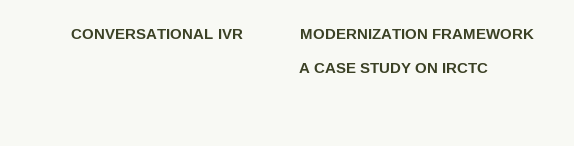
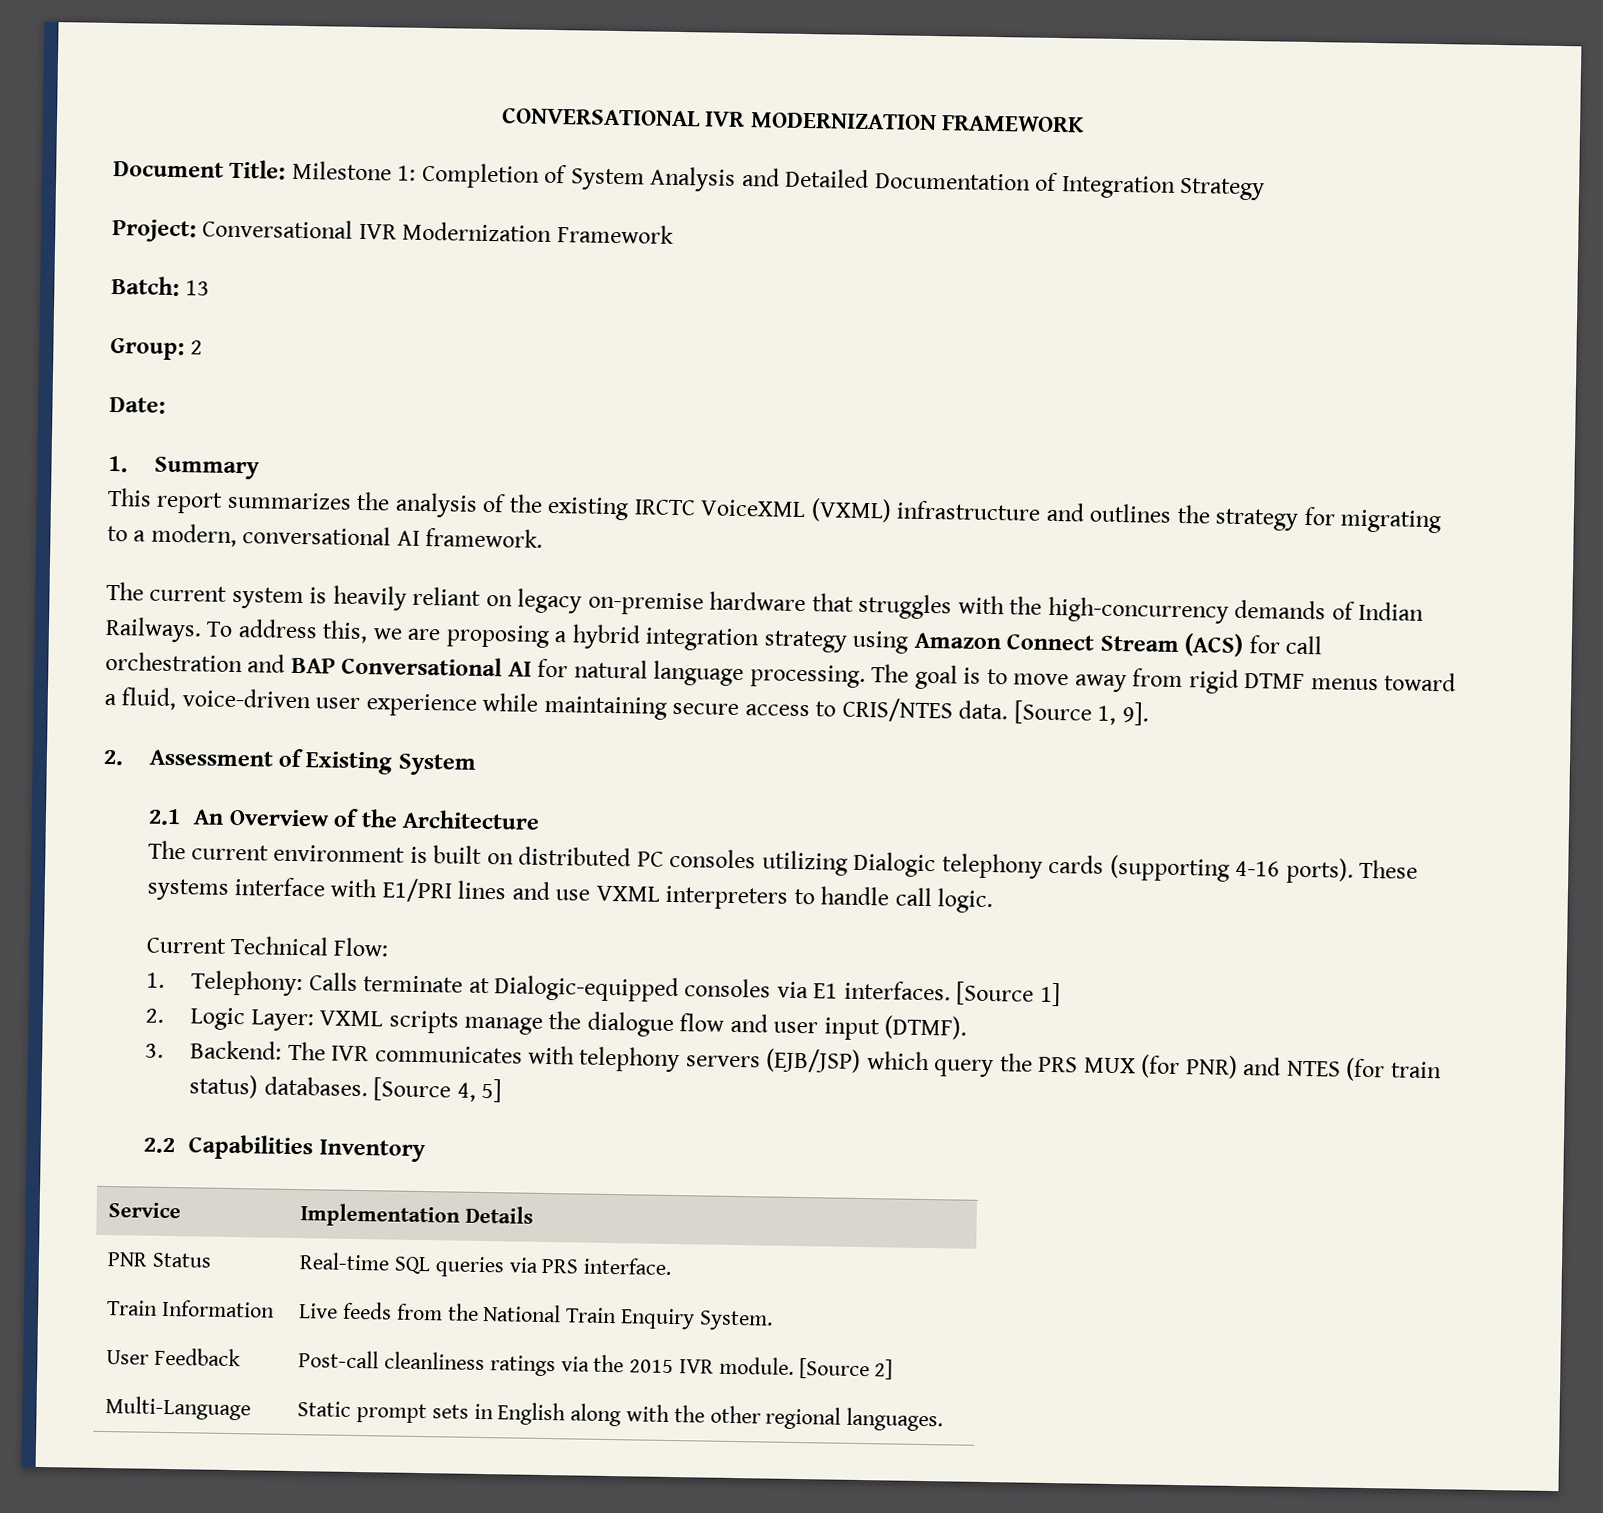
- A CASE STUDY ON IRCTC
+ Document Title: Milestone 1: Completion of System Analysis and Detailed Documentation of Integration Strategy
+ Project: Conversational IVR Modernization Framework
+ Batch: 13
+ Group: 2
+ Date:
+ 1. Summary
+ This report summarizes the analysis of the existing IRCTC VoiceXML (VXML) infrastructure and outlines the strategy for migrating to a modern, conversational AI framework.
+ The current system is heavily reliant on legacy on-premise hardware that struggles with the high-concurrency demands of Indian Railways. To address this, we are proposing a hybrid integration strategy using Amazon Connect Stream (ACS) for call orchestration and BAP Conversational AI for natural language processing. The goal is to move away from rigid DTMF menus toward a fluid, voice-driven user experience while maintaining secure access to CRIS/NTES data. [Source 1, 9].
+ 2. Assessment of Existing System
+ 2.1 An Overview of the Architecture
+ The current environment is built on distributed PC consoles utilizing Dialogic telephony cards (supporting 4-16 ports). These systems interface with E1/PRI lines and use VXML interpreters to handle call logic.
+ Current Technical Flow:
+ 1. Telephony: Calls terminate at Dialogic-equipped consoles via E1 interfaces. [Source 1]
+ 2. Logic Layer: VXML scripts manage the dialogue flow and user input (DTMF).
+ 3. Backend: The IVR communicates with telephony servers (EJB/JSP) which query the PRS MUX (for PNR) and NTES (for train status) databases. [Source 4, 5]
+ 2.2 Capabilities Inventory
+ Service | Implementation Details
+ PNR Status | Real-time SQL queries via PRS interface.
+ Train Information | Live feeds from the National Train Enquiry System.
+ User Feedback | Post-call cleanliness ratings via the 2015 IVR module. [Source 2]
+ Multi-Language | Static prompt sets in English along with the other regional languages.

